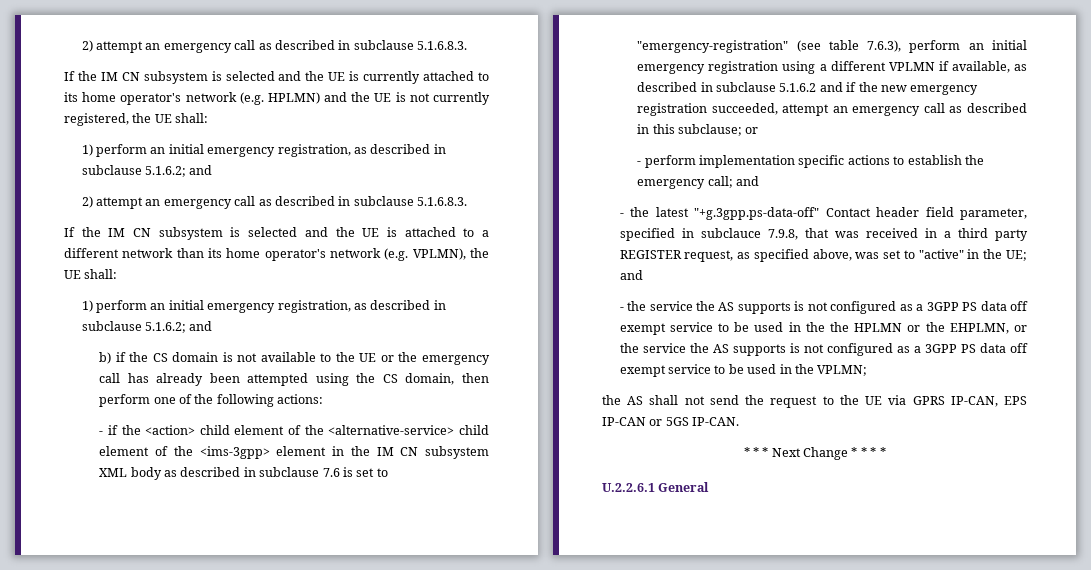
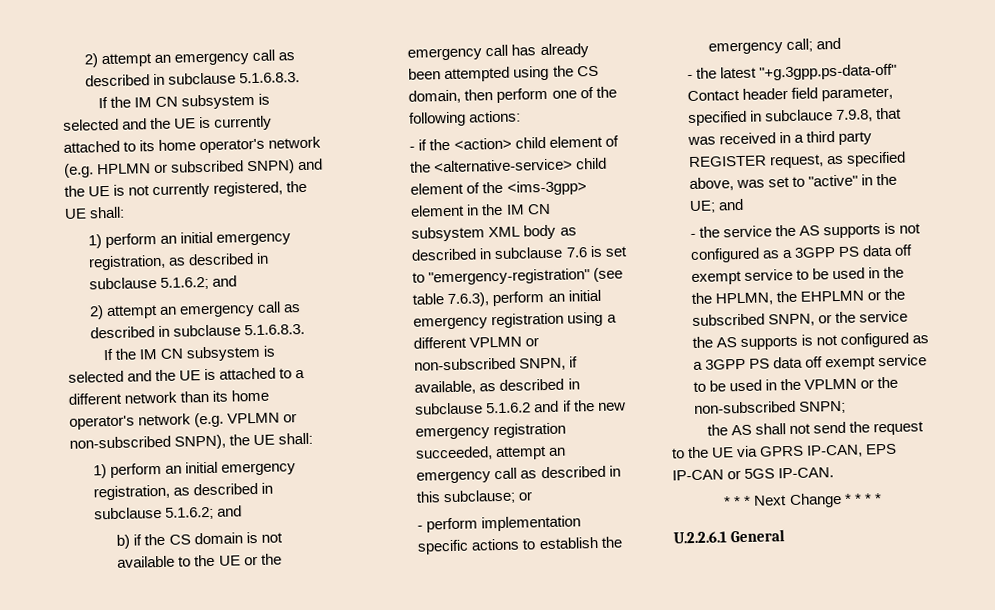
- If the IM CN subsystem is selected and the UE is currently attached to its home operator's network (e.g. HPLMN) and the UE is not currently registered, the UE shall:
+ If the IM CN subsystem is selected and the UE is currently attached to its home operator's network (e.g. HPLMN or subscribed SNPN) and the UE is not currently registered, the UE shall:
- If the IM CN subsystem is selected and the UE is attached to a different network than its home operator's network (e.g. VPLMN), the UE shall:
+ If the IM CN subsystem is selected and the UE is attached to a different network than its home operator's network (e.g. VPLMN or non-subscribed SNPN), the UE shall:
- - if the <action> child element of the <alternative-service> child element of the <ims-3gpp> element in the IM CN subsystem XML body as described in subclause 7.6 is set to "emergency-registration" (see table 7.6.3), perform an initial emergency registration using a different VPLMN if available, as described in subclause 5.1.6.2 and if the new emergency registration succeeded, attempt an emergency call as described in this subclause;
+ - if the <action> child element of the <alternative-service> child element of the <ims-3gpp> element in the IM CN subsystem XML body as described in subclause 7.6 is set to "emergency-registration" (see table 7.6.3), perform an initial emergency registration using a different VPLMN or non-subscribed SNPN, if available, as described in subclause 5.1.6.2 and if the new emergency registration succeeded, attempt an emergency call as described in this subclause;
- - the service the AS supports is not configured as a 3GPP PS data off exempt service to be used in the the HPLMN or the EHPLMN, or the service the AS supports is not configured as a 3GPP PS data off exempt service to be used in the VPLMN;
+ - the service the AS supports is not configured as a 3GPP PS data off exempt service to be used in the the HPLMN, the EHPLMN or the subscribed SNPN, or the service the AS supports is not configured as a 3GPP PS data off exempt service to be used in the VPLMN or the non-subscribed SNPN;

